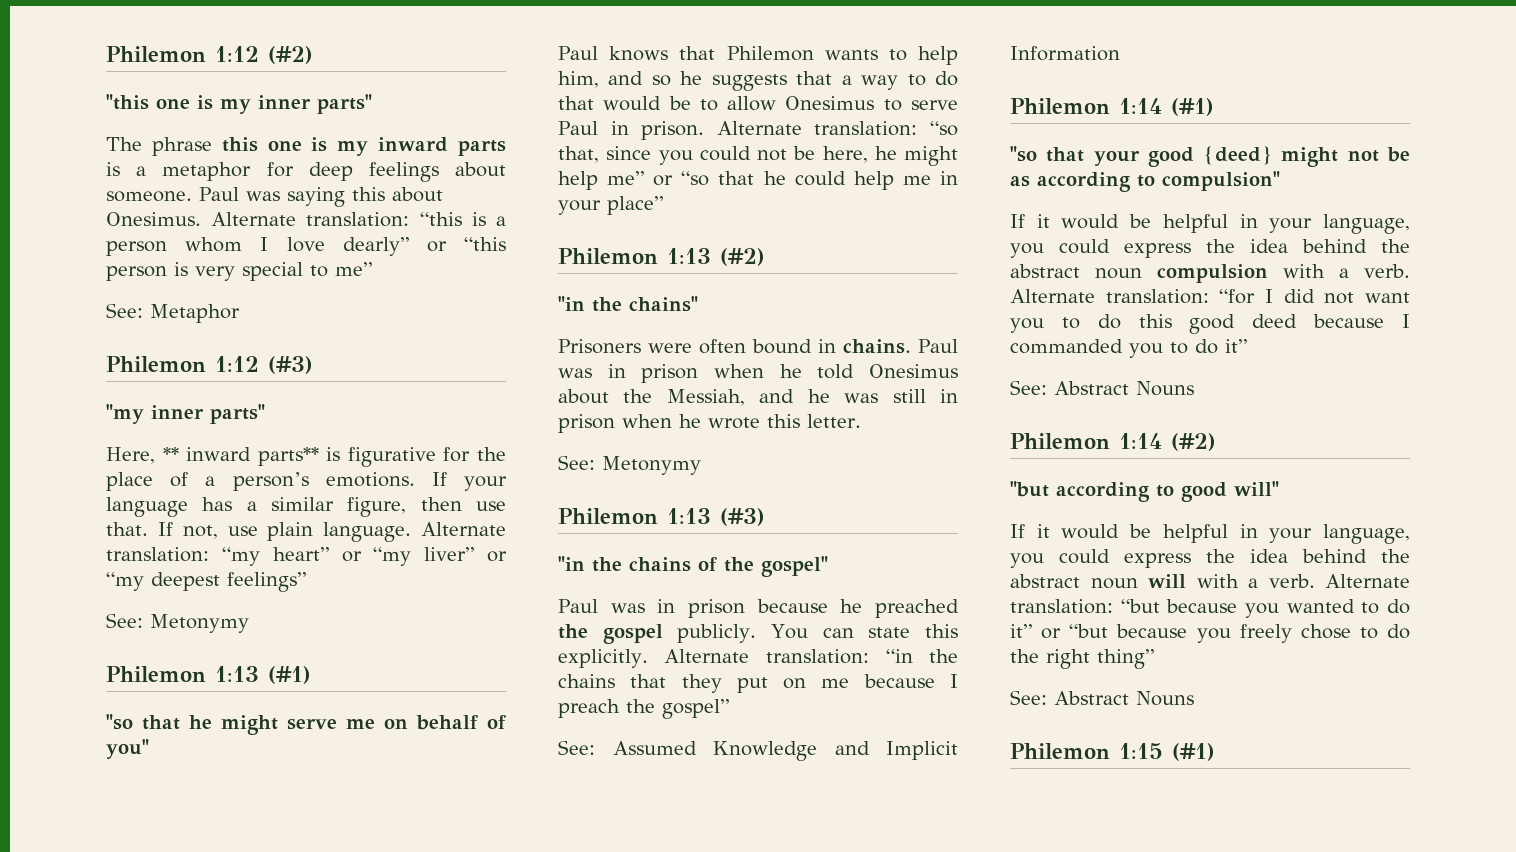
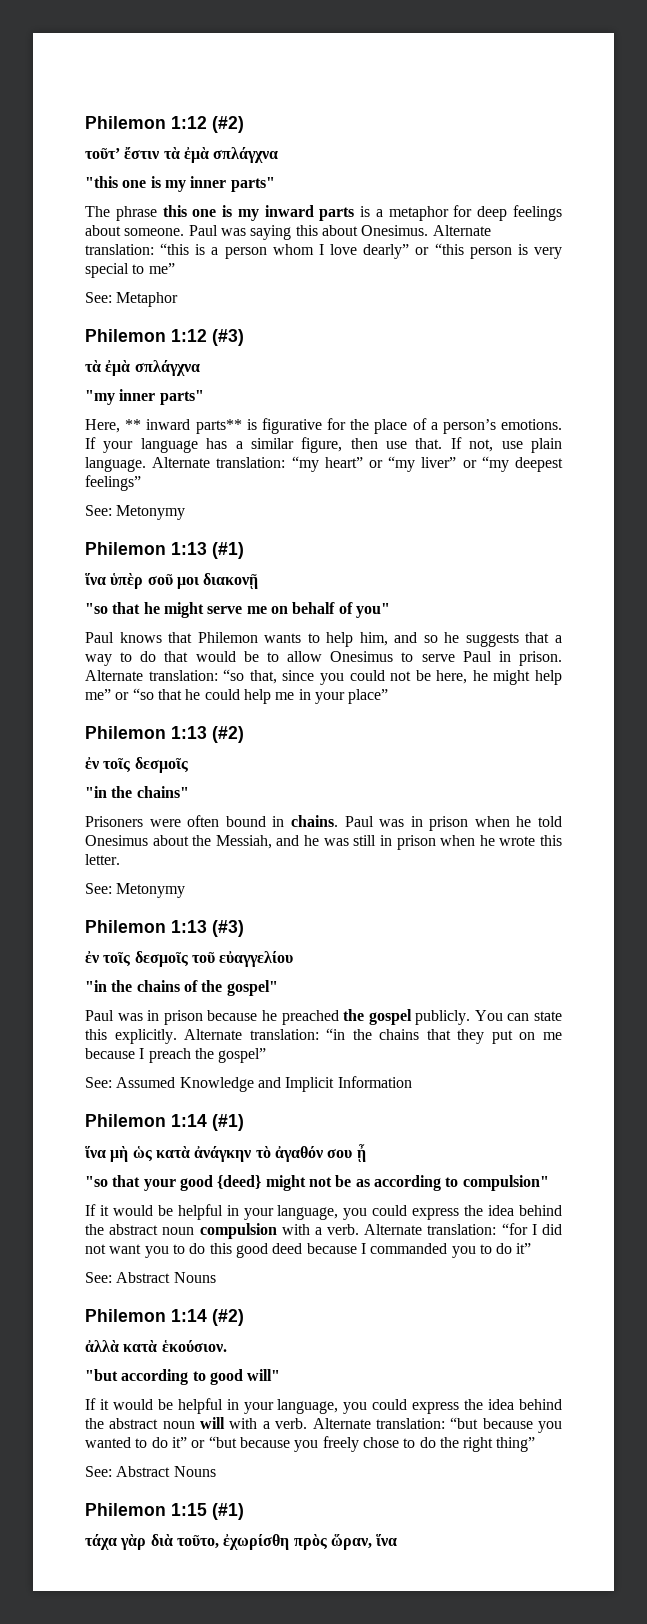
+ τοῦτ’ ἔστιν τὰ ἐμὰ σπλάγχνα
  Philemon 1:12 (#3)
+ τὰ ἐμὰ σπλάγχνα
+ ἵνα ὑπὲρ σοῦ μοι διακονῇ
  Philemon 1:13 (#2)
+ ἐν τοῖς δεσμοῖς
+ ἐν τοῖς δεσμοῖς τοῦ εὐαγγελίου
+ ἵνα μὴ ὡς κατὰ ἀνάγκην τὸ ἀγαθόν σου ᾖ
+ ἀλλὰ κατὰ ἑκούσιον.
+ τάχα γὰρ διὰ τοῦτο, ἐχωρίσθη πρὸς ὥραν, ἵνα

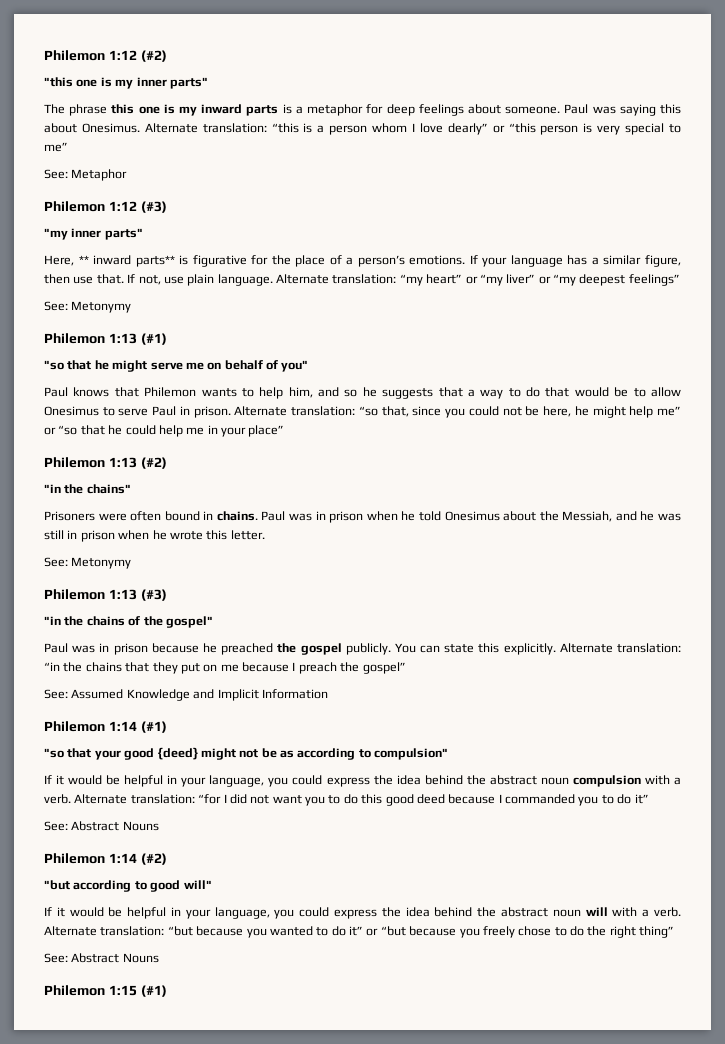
- τοῦτ’ ἔστιν τὰ ἐμὰ σπλάγχνα
  Philemon 1:12 (#3)
- τὰ ἐμὰ σπλάγχνα
- ἵνα ὑπὲρ σοῦ μοι διακονῇ
  Philemon 1:13 (#2)
- ἐν τοῖς δεσμοῖς
- ἐν τοῖς δεσμοῖς τοῦ εὐαγγελίου
- ἵνα μὴ ὡς κατὰ ἀνάγκην τὸ ἀγαθόν σου ᾖ
- ἀλλὰ κατὰ ἑκούσιον.
- τάχα γὰρ διὰ τοῦτο, ἐχωρίσθη πρὸς ὥραν, ἵνα

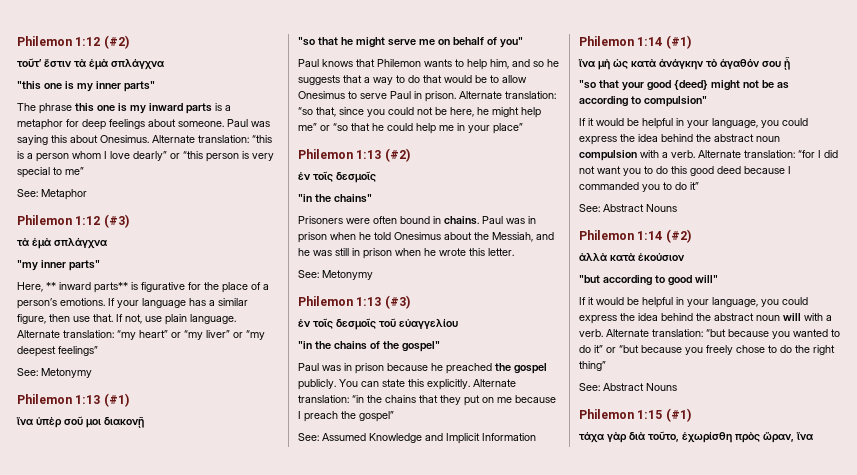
+ τοῦτ’ ἔστιν τὰ ἐμὰ σπλάγχνα
  Philemon 1:12 (#3)
+ τὰ ἐμὰ σπλάγχνα
+ ἵνα ὑπὲρ σοῦ μοι διακονῇ
  Philemon 1:13 (#2)
+ ἐν τοῖς δεσμοῖς
+ ἐν τοῖς δεσμοῖς τοῦ εὐαγγελίου
+ ἵνα μὴ ὡς κατὰ ἀνάγκην τὸ ἀγαθόν σου ᾖ
+ ἀλλὰ κατὰ ἑκούσιον
+ τάχα γὰρ διὰ τοῦτο, ἐχωρίσθη πρὸς ὥραν, ἵνα

